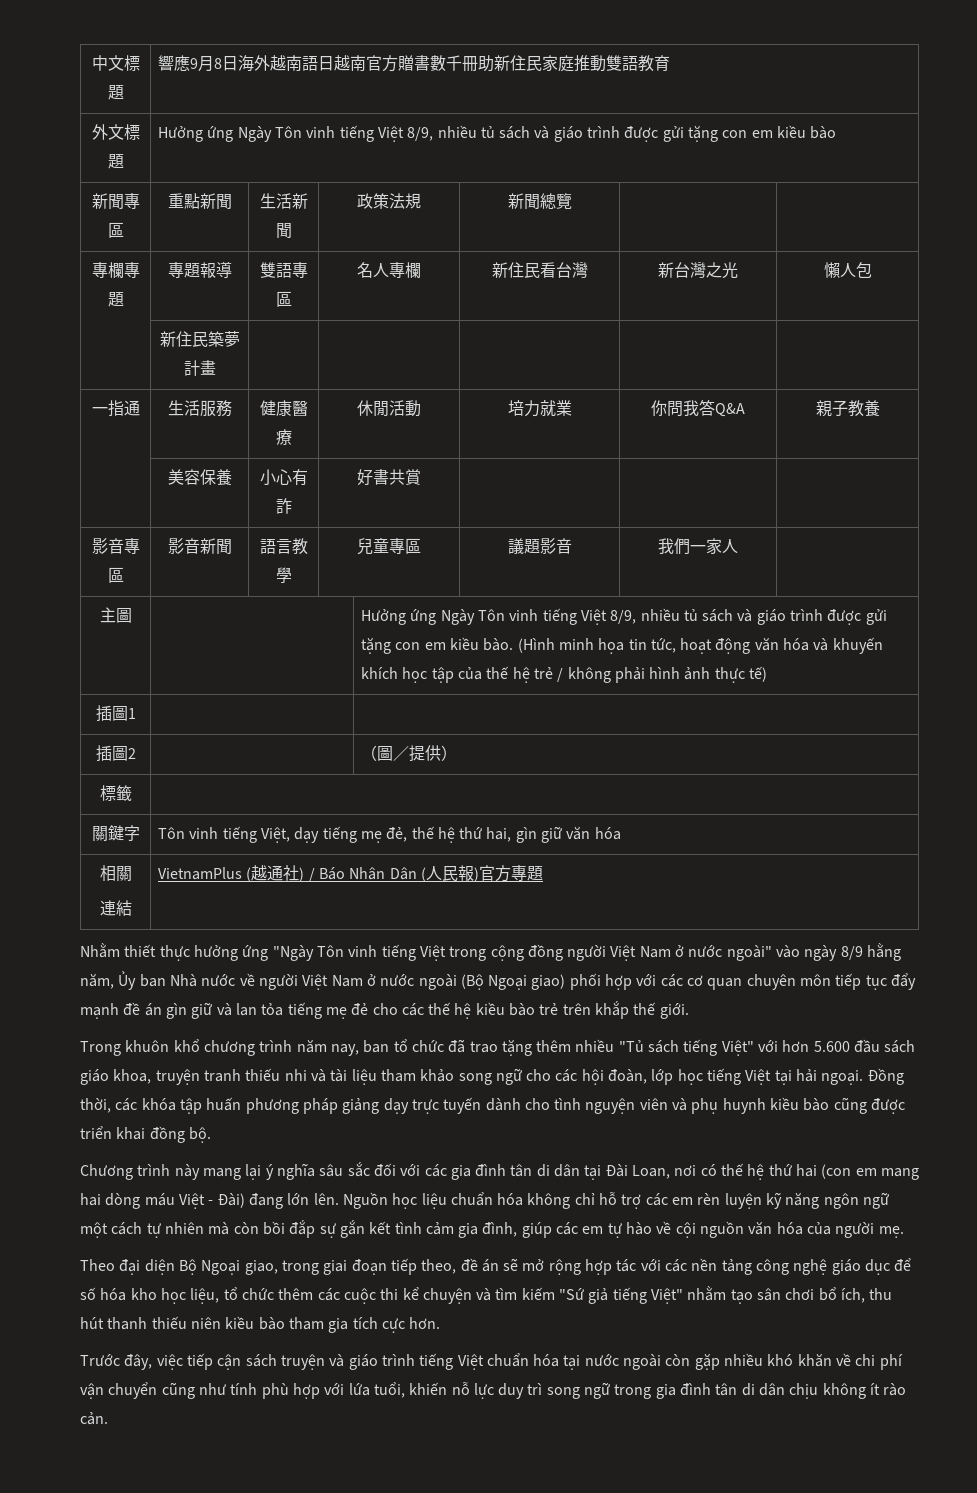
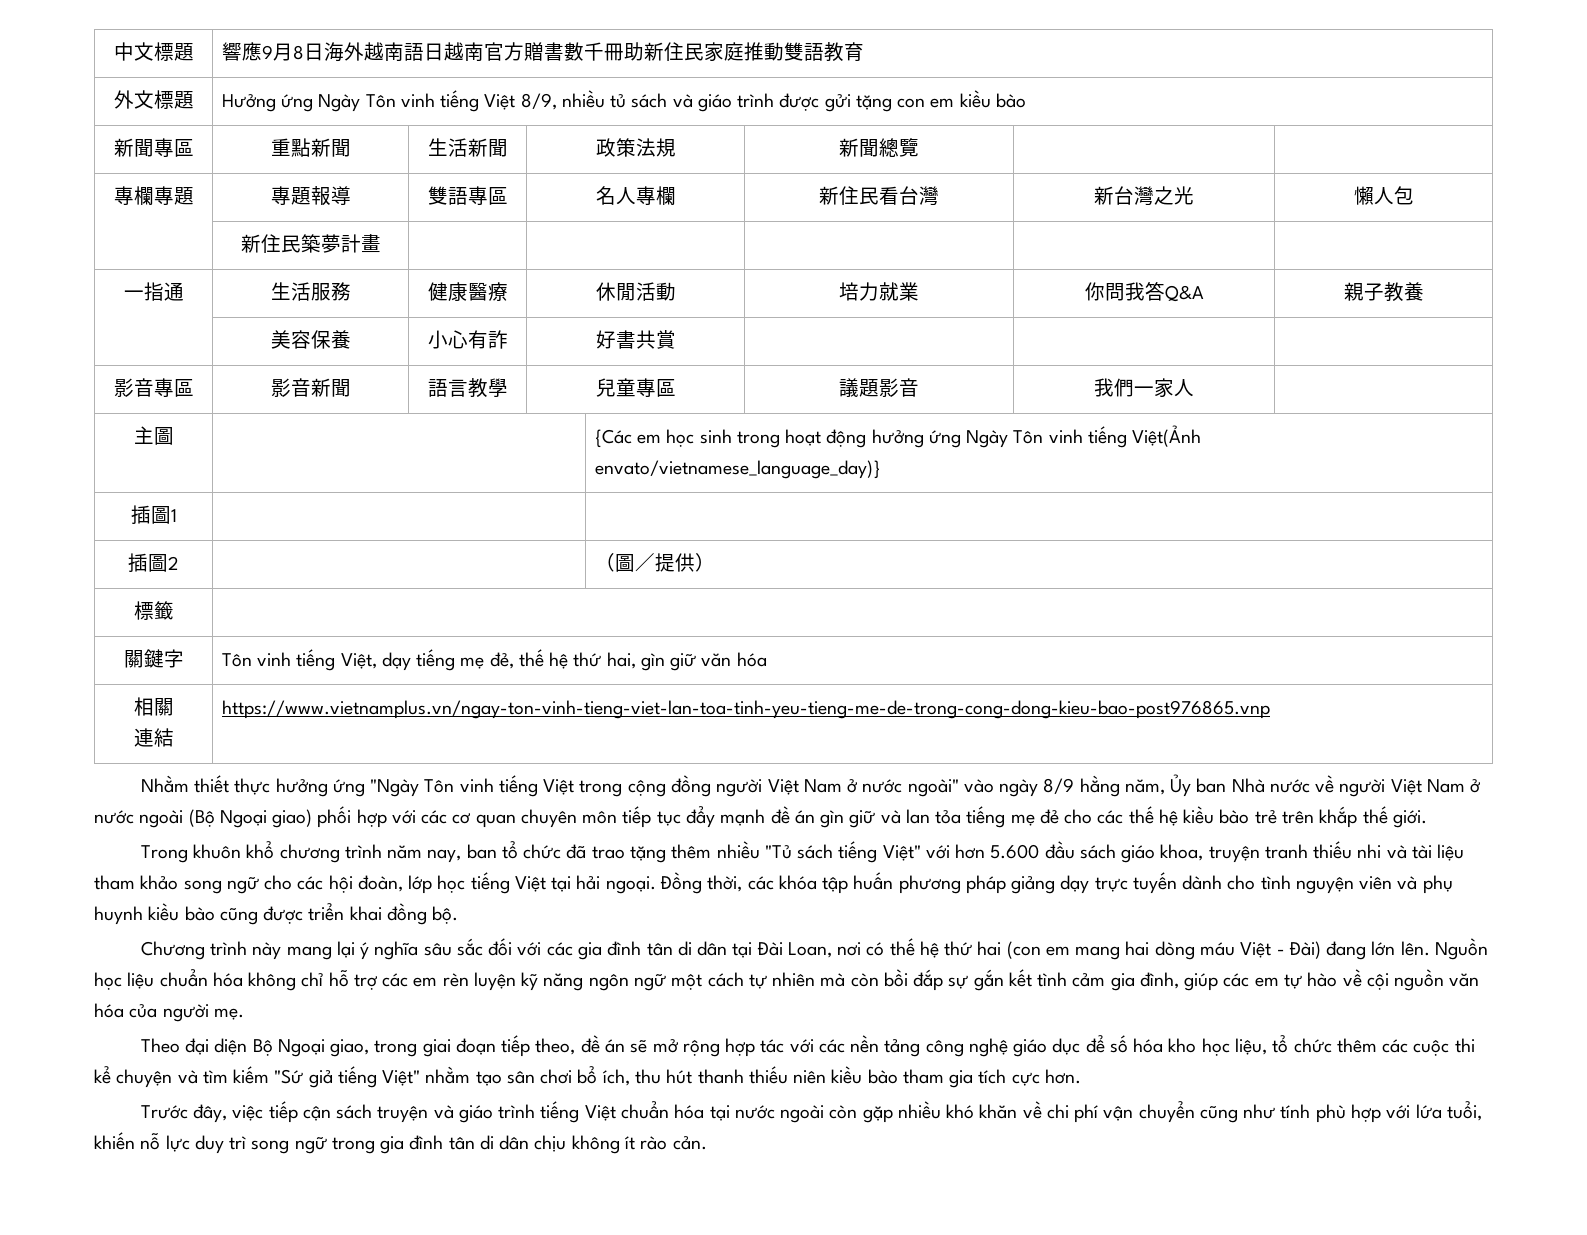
- Hưởng ứng Ngày Tôn vinh tiếng Việt 8/9, nhiều tủ sách và giáo trình được gửi tặng con em kiều bào. (Hình minh họa tin tức, hoạt động văn hóa và khuyến khích học tập của thế hệ trẻ / không phải hình ảnh thực tế)
+ {Các em học sinh trong hoạt động hưởng ứng Ngày Tôn vinh tiếng Việt(Ảnh envato/vietnamese_language_day)}
  相關
- 連結 | VietnamPlus (越通社) / Báo Nhân Dân (人民報)官方專題
+ 連結 | https://www.vietnamplus.vn/ngay-ton-vinh-tieng-viet-lan-toa-tinh-yeu-tieng-me-de-trong-cong-dong-kieu-bao-post976865.vnp

